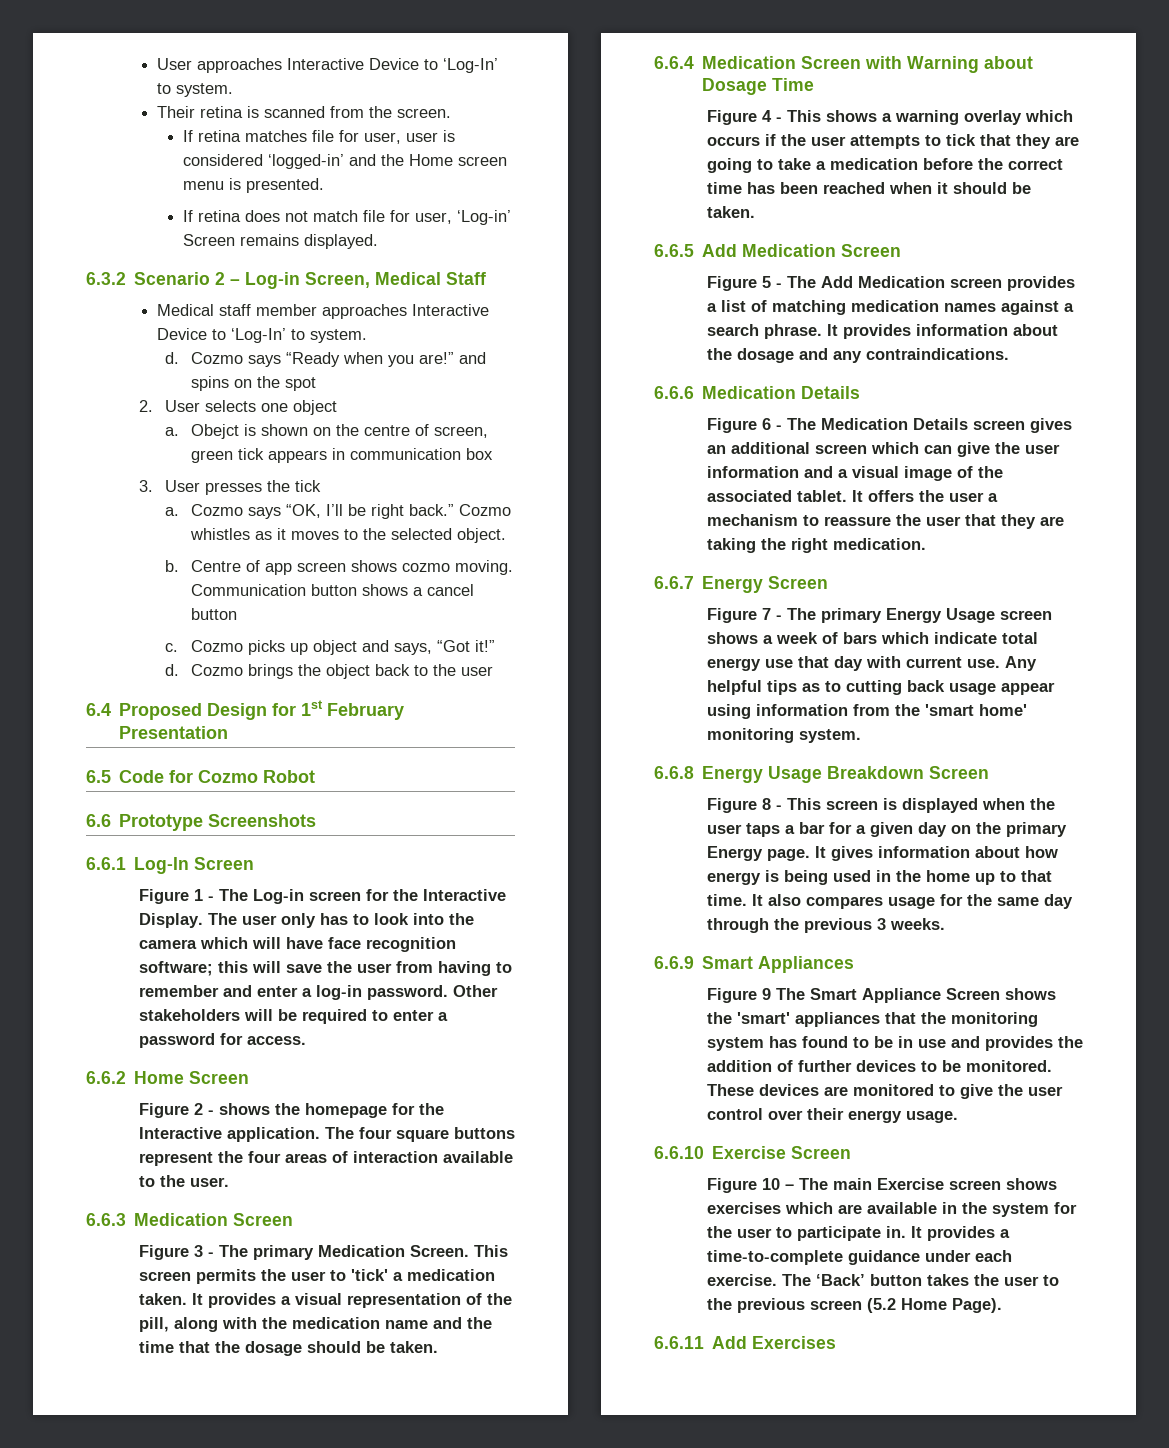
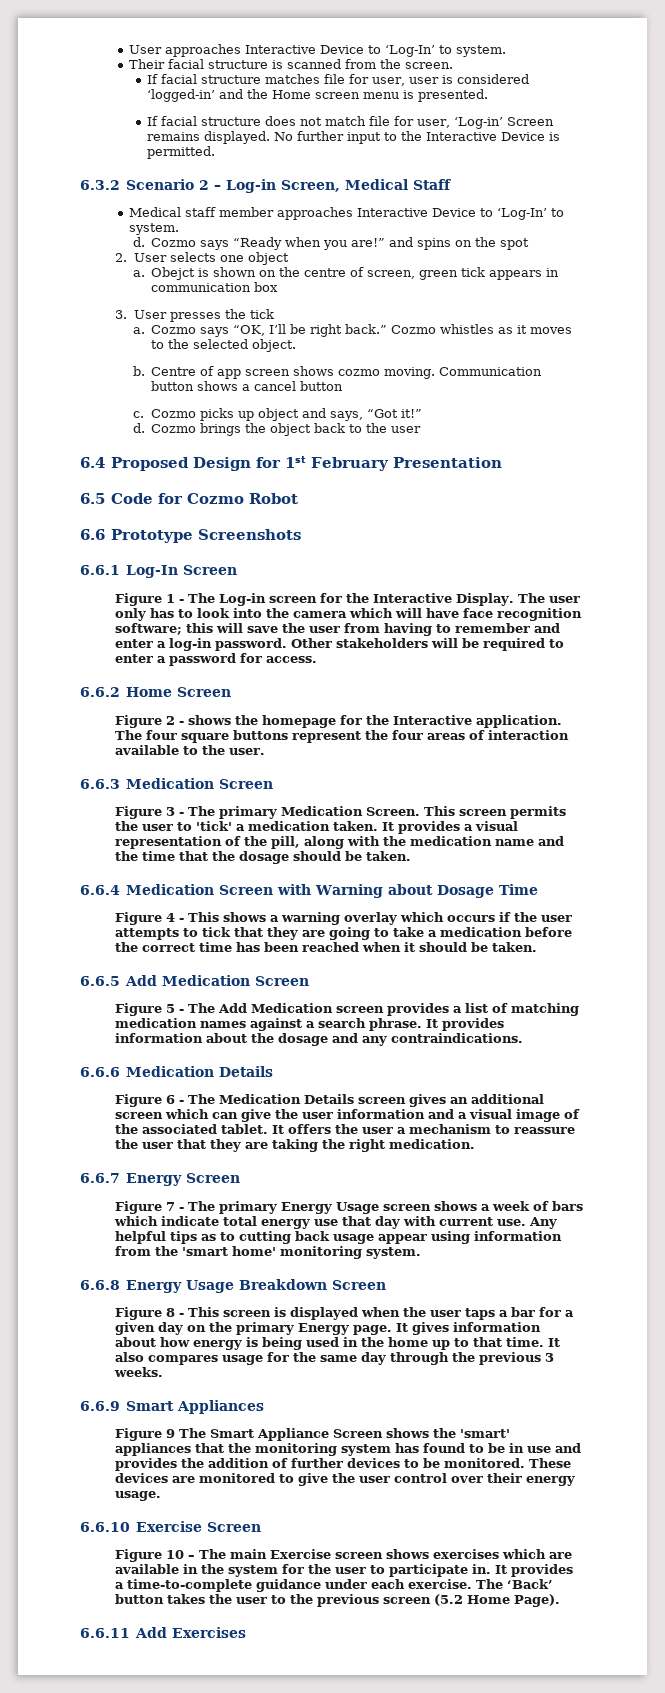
- Their retina is scanned from the screen.
+ Their facial structure is scanned from the screen.
- If retina matches file for user, user is considered ‘logged-in’ and the Home screen menu is presented.
+ If facial structure matches file for user, user is considered ‘logged-in’ and the Home screen menu is presented.
- If retina does not match file for user, ‘Log-in’ Screen remains displayed.
+ If facial structure does not match file for user, ‘Log-in’ Screen remains displayed. No further input to the Interactive Device is permitted.

